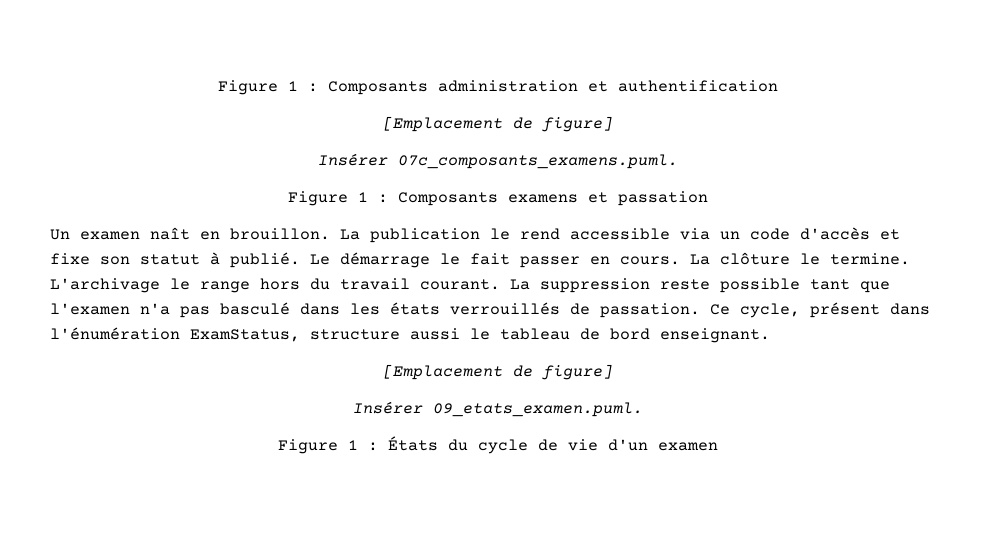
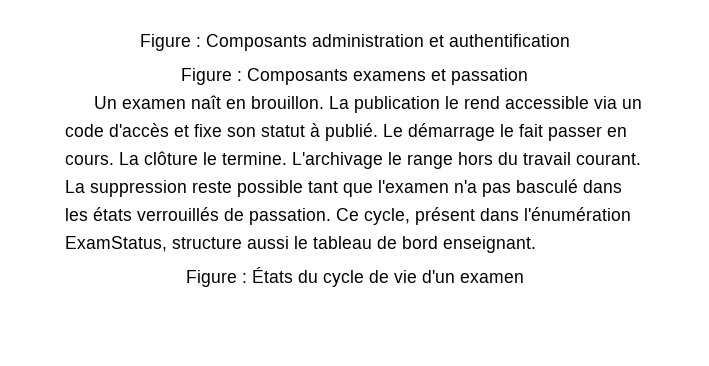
- Figure 1 : Composants administration et authentification
- [Emplacement de figure]
- Insérer 07c_composants_examens.puml.
- Figure 1 : Composants examens et passation
+ Figure : Composants administration et authentification
+ Figure : Composants examens et passation
  Ce cycle, présent dans l'énumération ExamStatus, structure aussi le tableau de bord enseignant.
- [Emplacement de figure]
- Insérer 09_etats_examen.puml.
- Figure 1 : États du cycle de vie d'un examen
+ Figure : États du cycle de vie d'un examen

